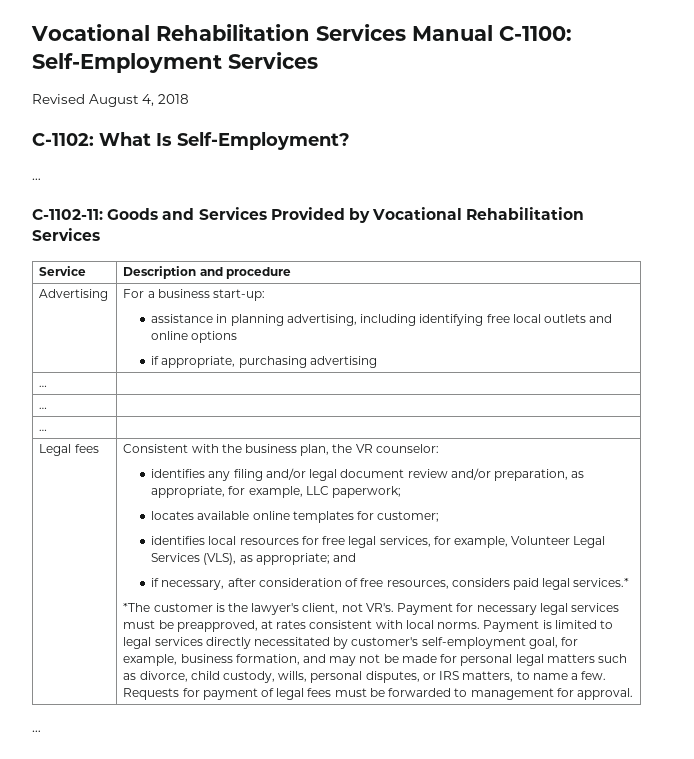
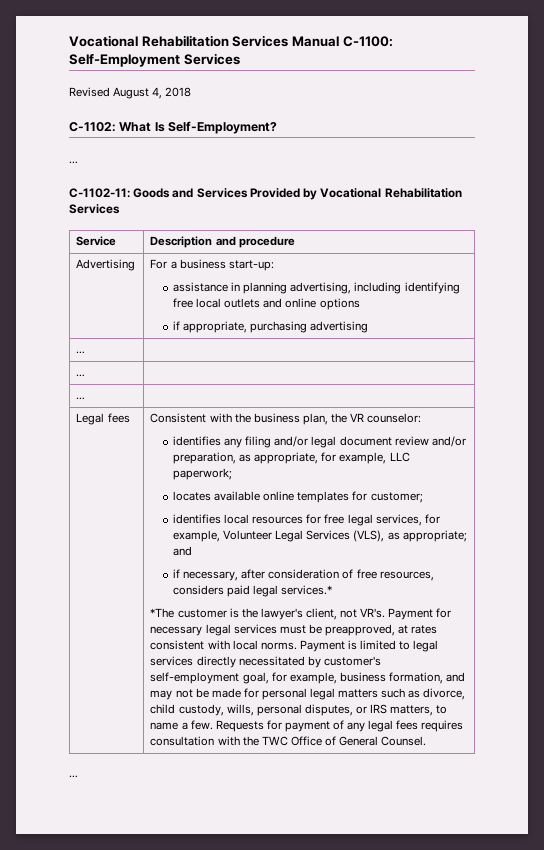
- Requests for payment of legal fees must be forwarded to management for approval.
+ Requests for payment of any legal fees requires consultation with the TWC Office of General Counsel.

